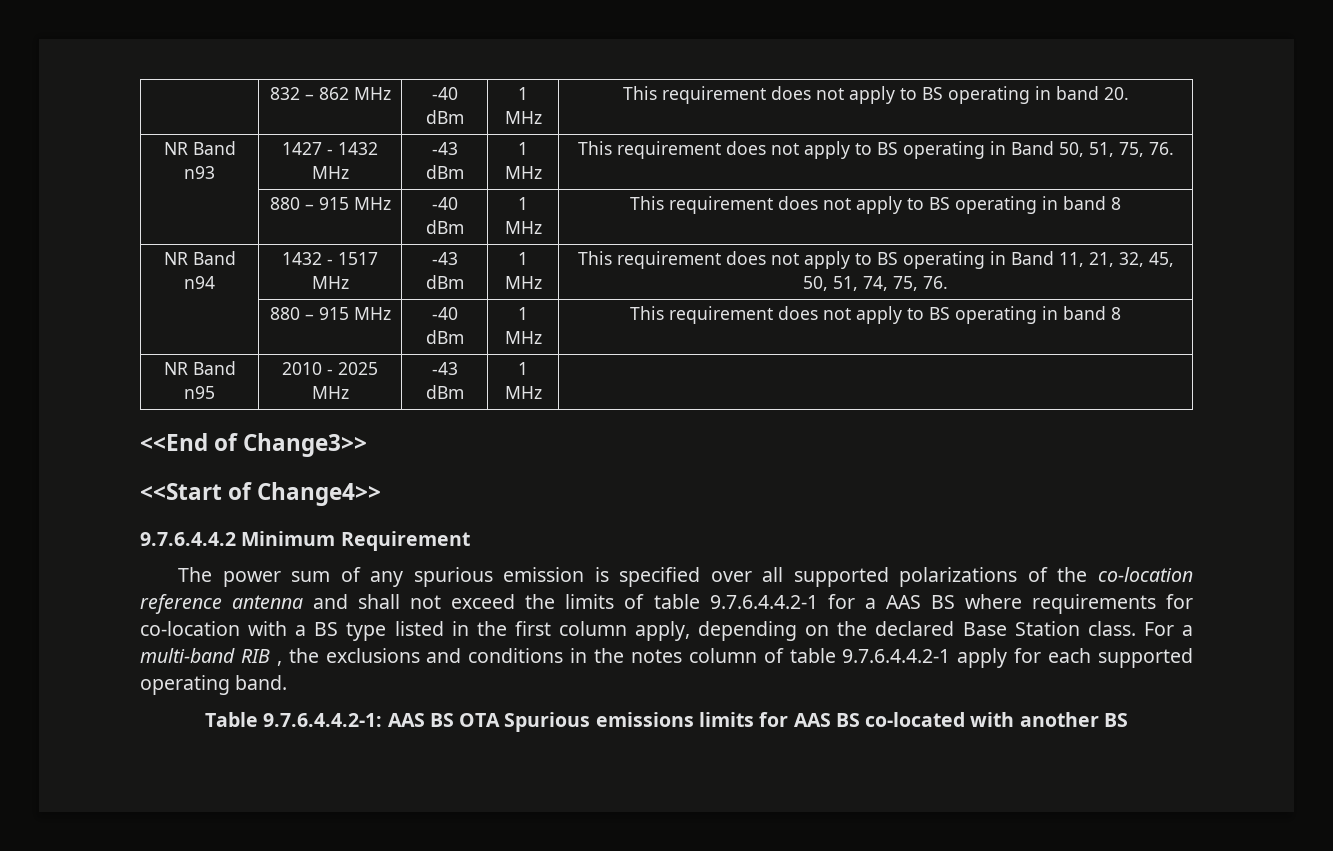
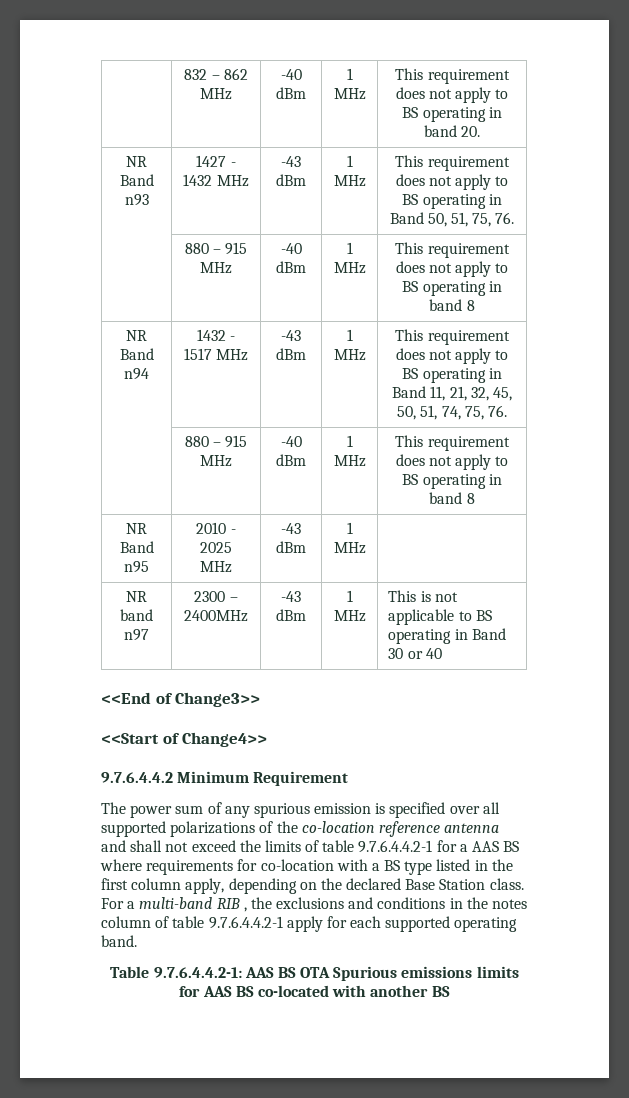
+ NR band n97 | 2300 – 2400MHz | -43 dBm | 1 MHz | This is not applicable to BS operating in Band 30 or 40

